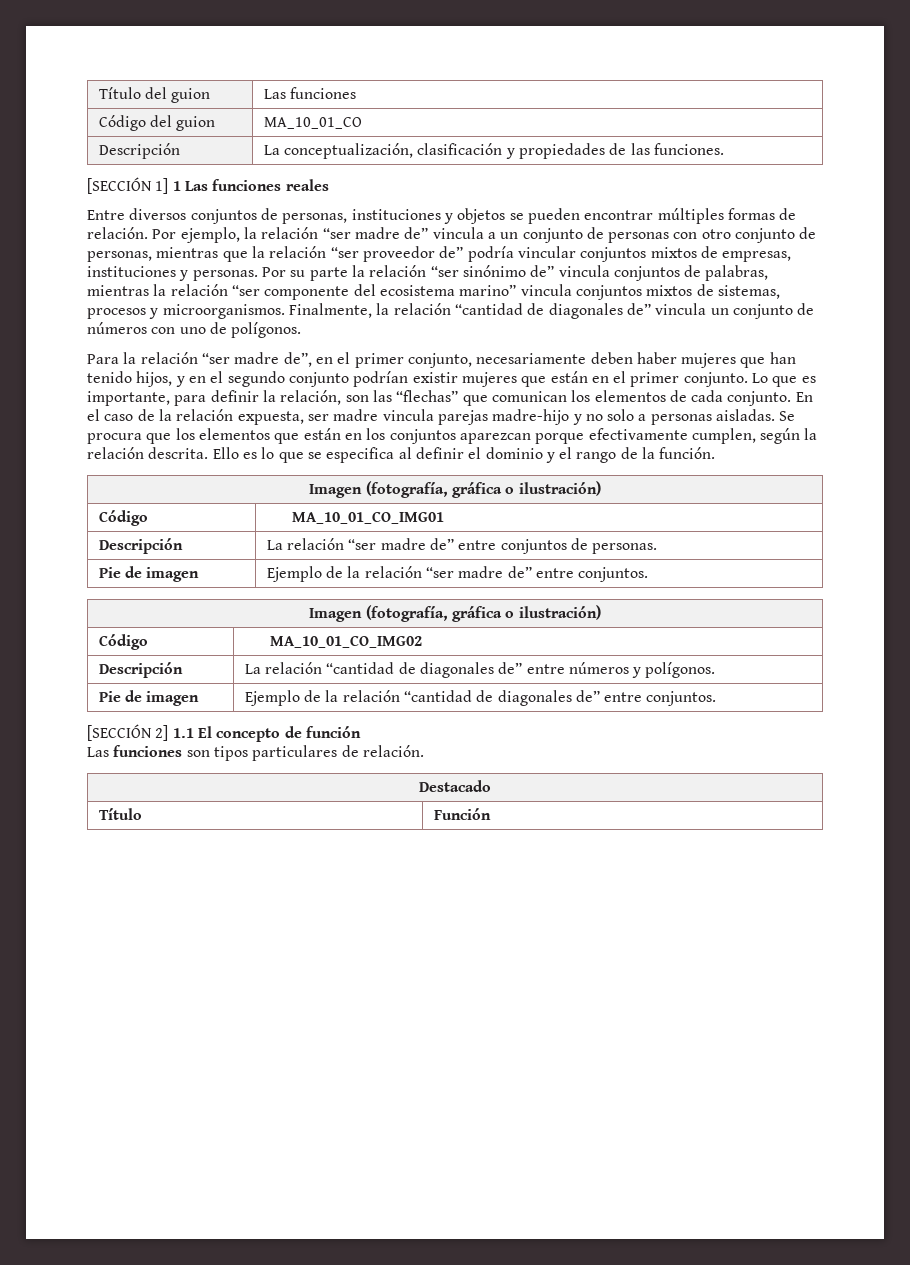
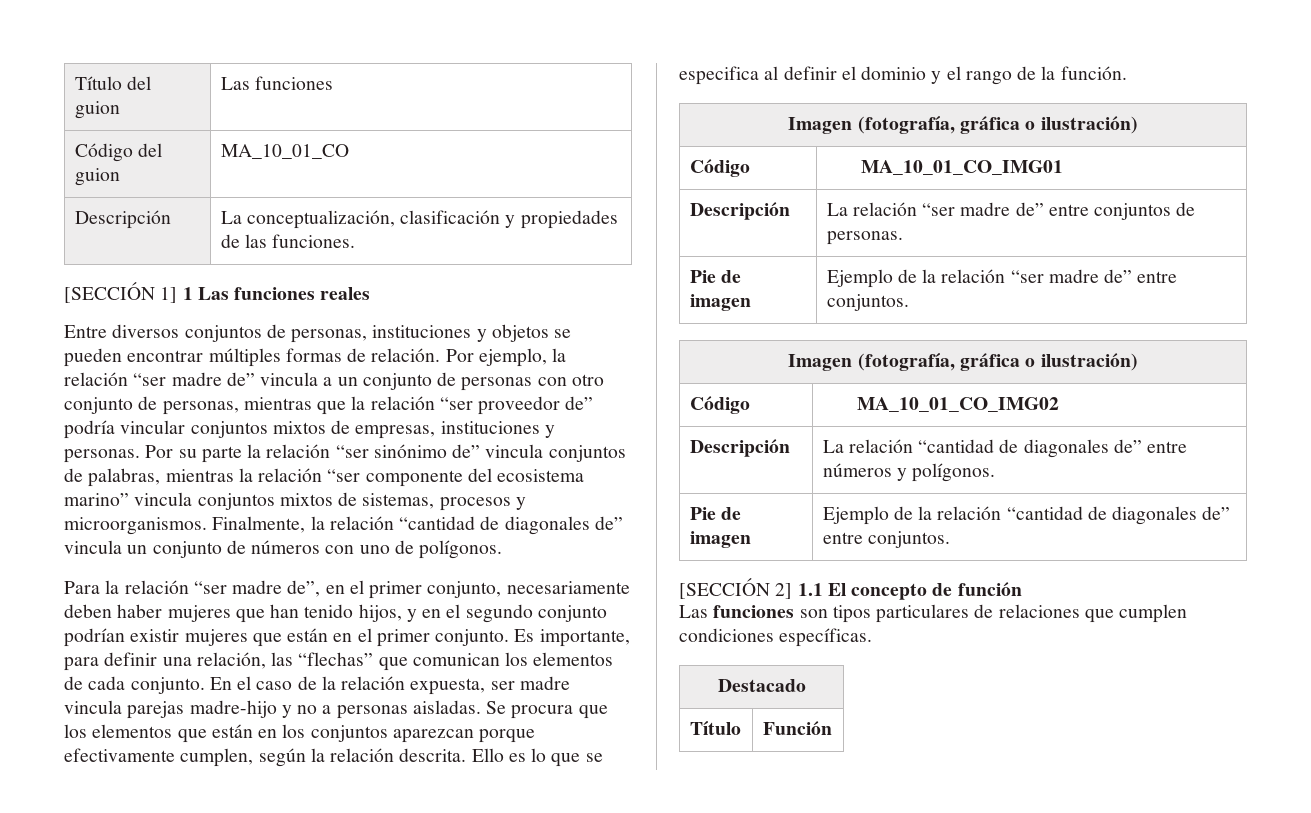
- Lo que es importante, para definir la relación, son las “flechas” que comunican los elementos de cada conjunto.
+ Es importante, para definir una relación, las “flechas” que comunican los elementos de cada conjunto.
- En el caso de la relación expuesta, ser madre vincula parejas madre-hijo y no solo a personas aisladas.
+ En el caso de la relación expuesta, ser madre vincula parejas madre-hijo y no a personas aisladas.
- Las funciones son tipos particulares de relación.
+ Las funciones son tipos particulares de relaciones que cumplen condiciones específicas.

